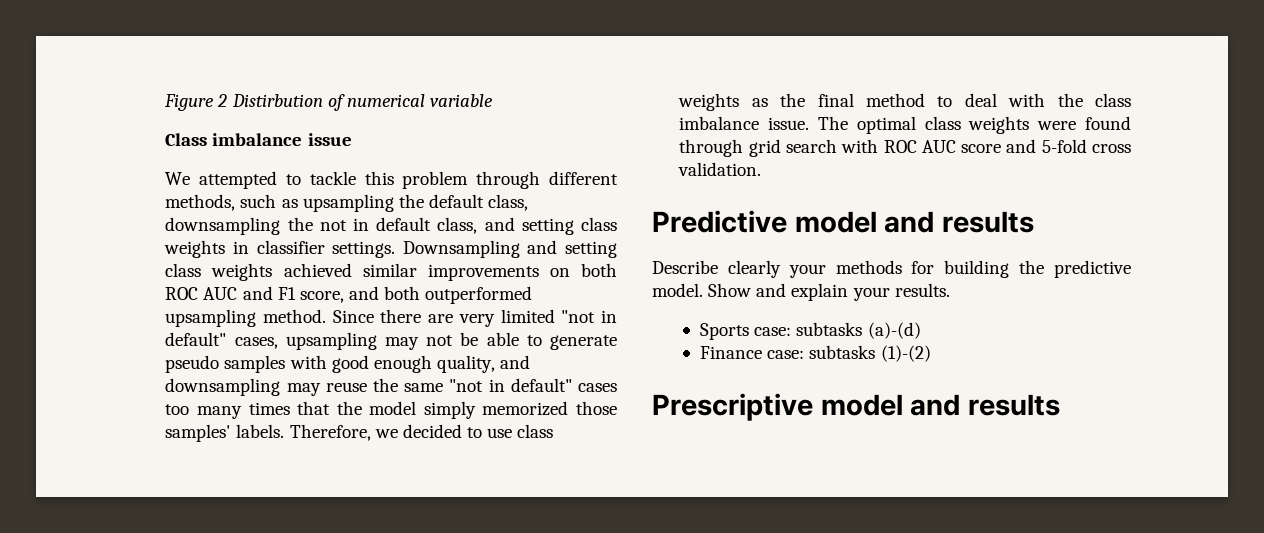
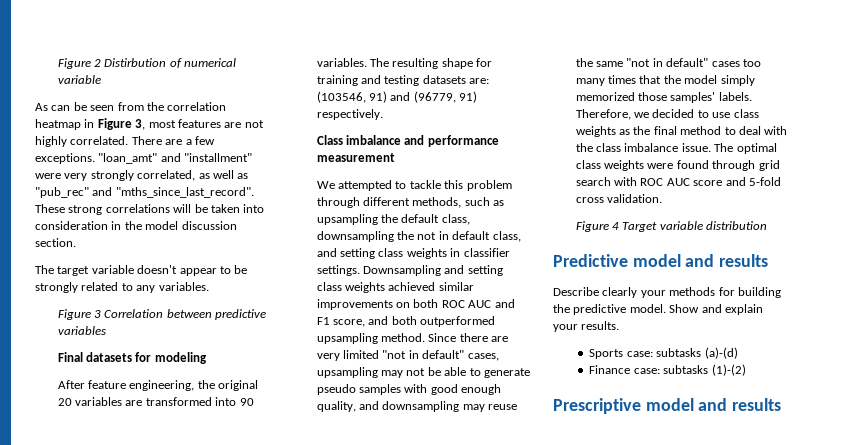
+ As can be seen from the correlation heatmap in Figure 3, most features are not highly correlated. There are a few exceptions. "loan_amt" and "installment" were very strongly correlated, as well as "pub_rec" and "mths_since_last_record". These strong correlations will be taken into consideration in the model discussion section.
+ The target variable doesn't appear to be strongly related to any variables.
+ Figure 3 Correlation between predictive variables
+ Final datasets for modeling
+ After feature engineering, the original 20 variables are transformed into 90 variables. The resulting shape for training and testing datasets are: (103546, 91) and (96779, 91) respectively.
- Class imbalance issue
+ Class imbalance and performance measurement
+ Figure 4 Target variable distribution

